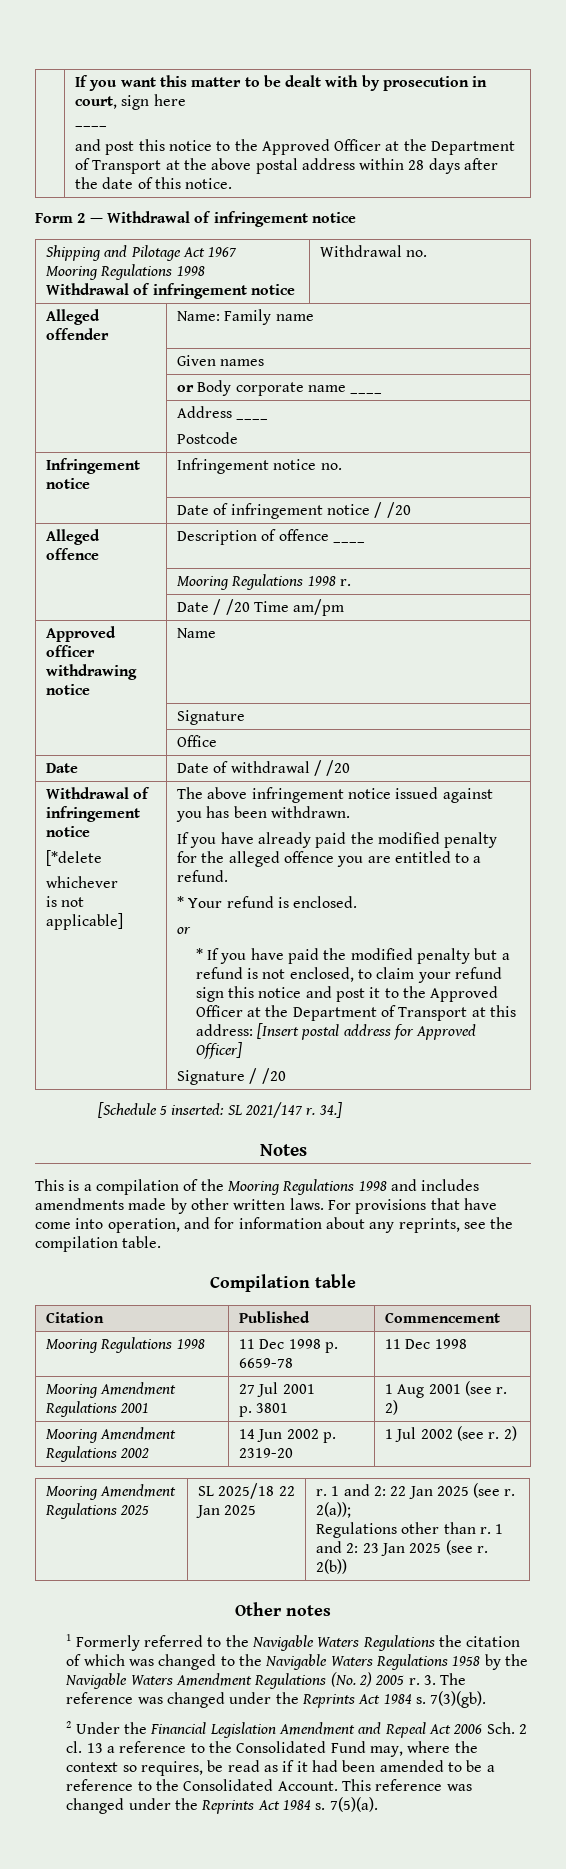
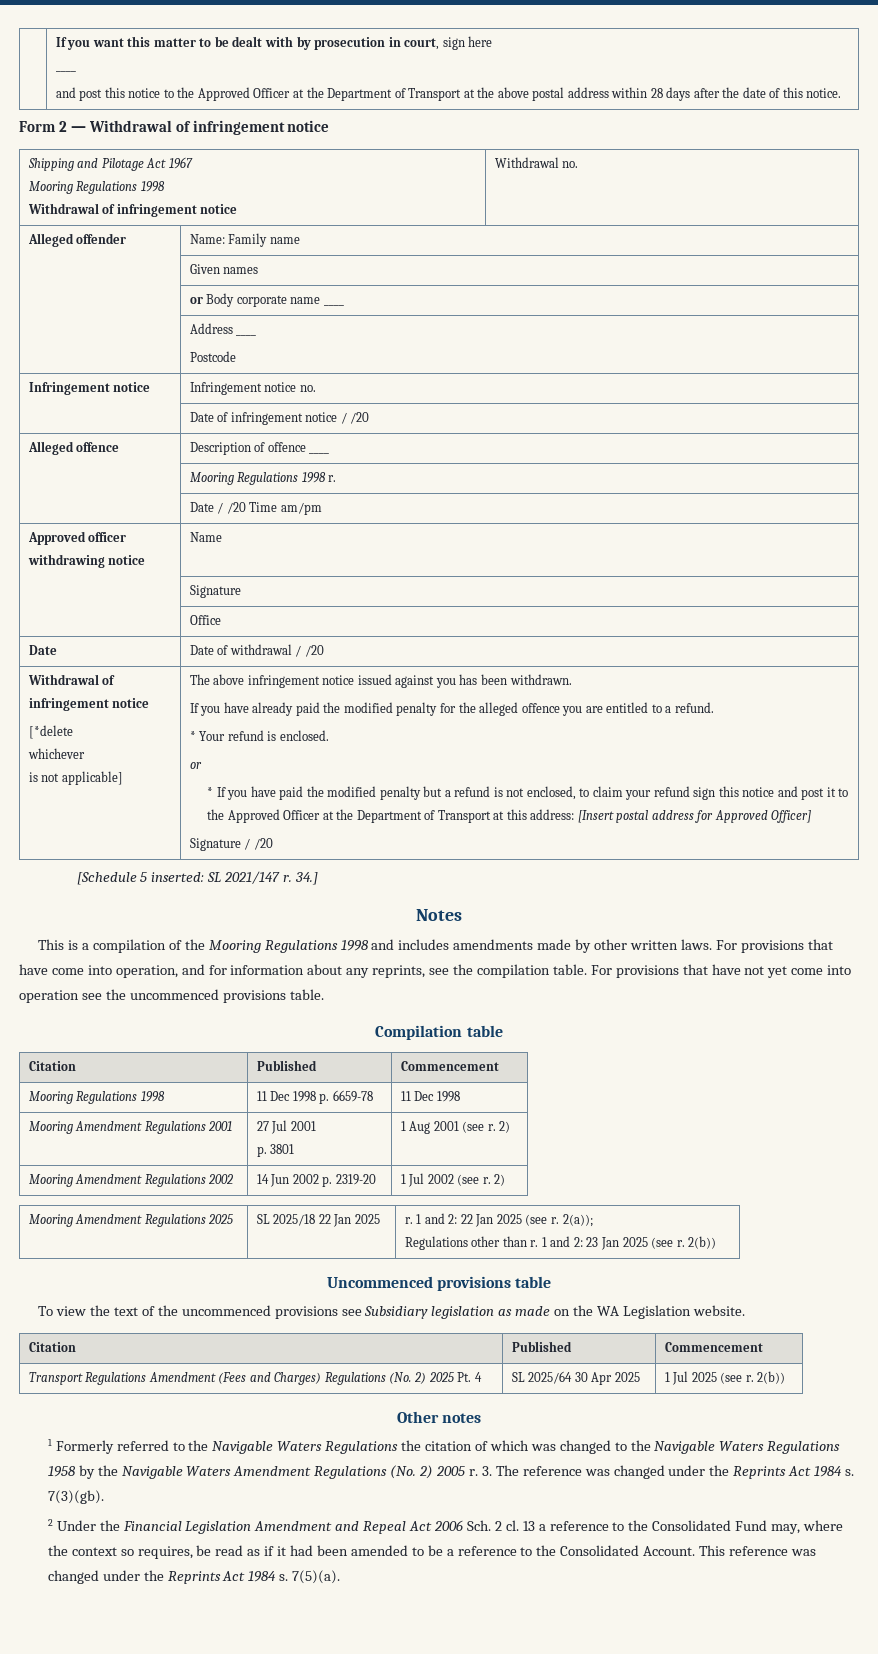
+ For provisions that have not yet come into operation see the uncommenced provisions table.
+ Uncommenced provisions table
+ To view the text of the uncommenced provisions see Subsidiary legislation as made on the WA Legislation website.
+ Citation | Published | Commencement
+ Transport Regulations Amendment (Fees and Charges) Regulations (No. 2) 2025 Pt. 4 | SL 2025/64 30 Apr 2025 | 1 Jul 2025 (see r. 2(b))

